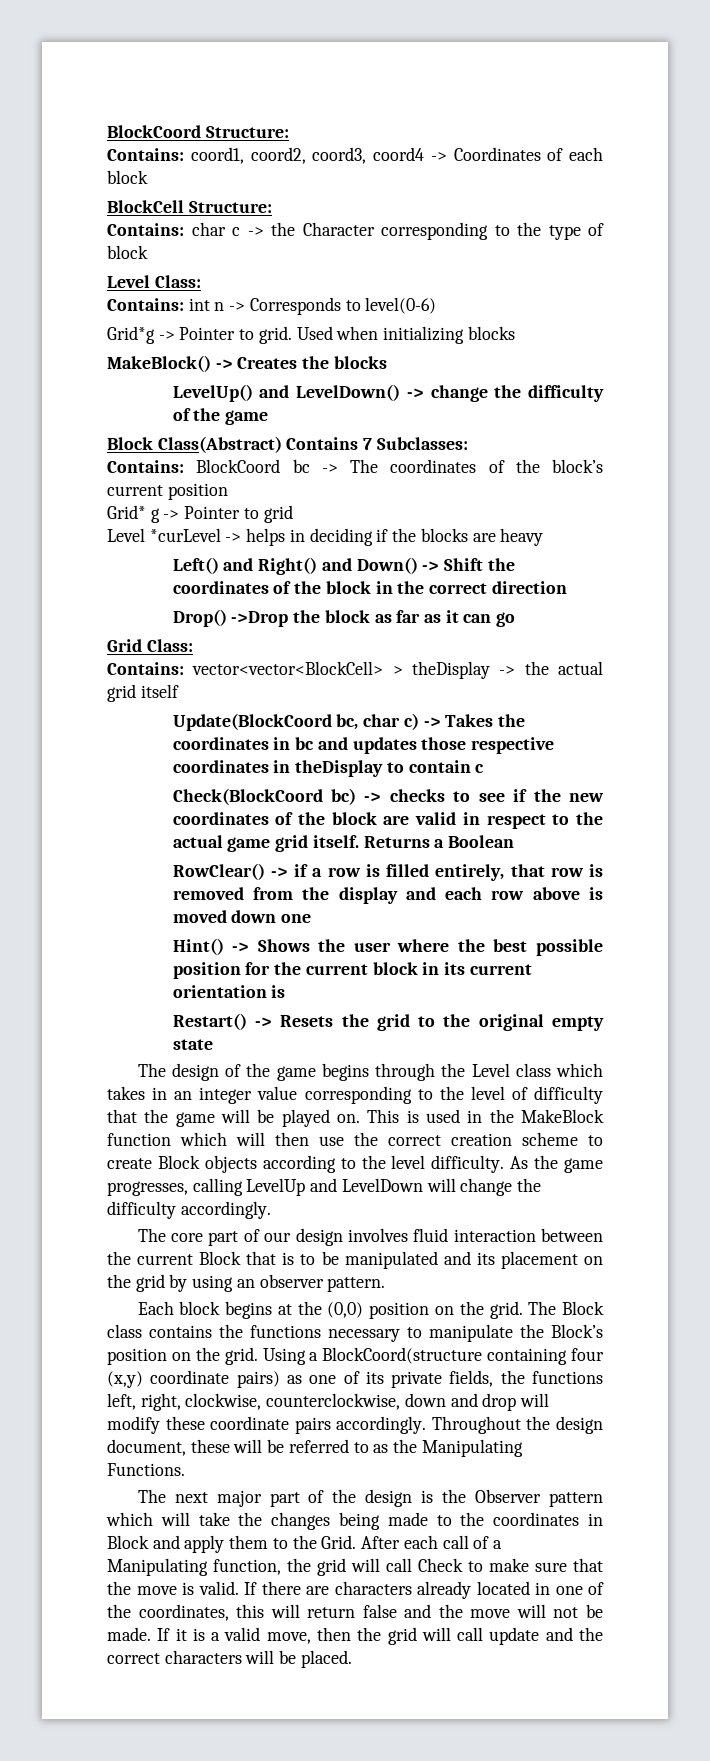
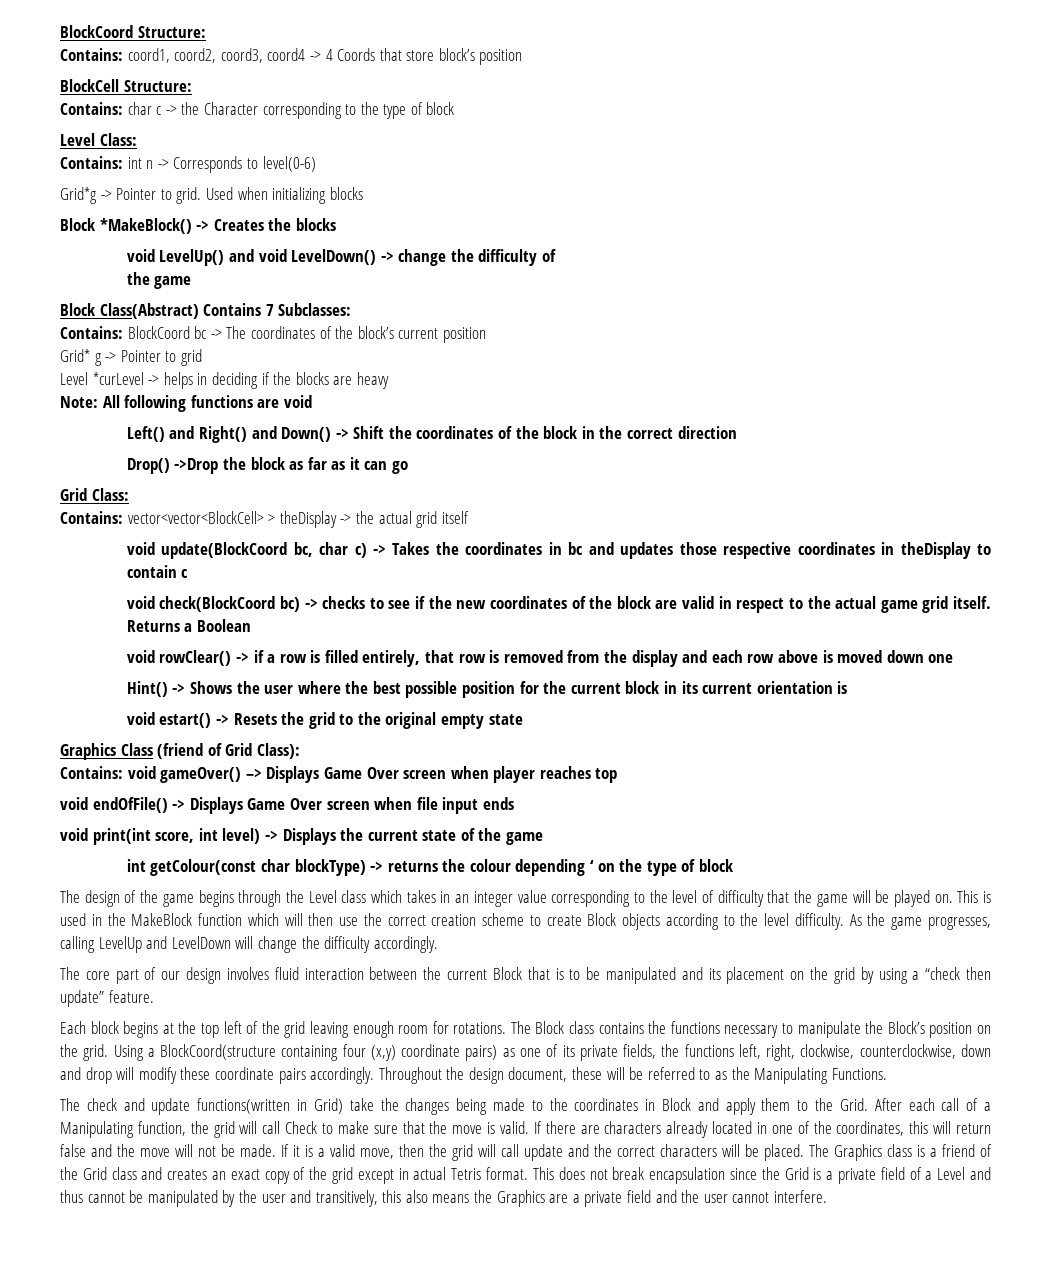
- Contains: coord1, coord2, coord3, coord4 -> Coordinates of each block
+ Contains: coord1, coord2, coord3, coord4 -> 4 Coords that store block’s position
- MakeBlock() -> Creates the blocks
+ Block *MakeBlock() -> Creates the blocks
- LevelUp() and LevelDown() -> change the difficulty of the game
+ void LevelUp() and void LevelDown() -> change the difficulty of
+ the game
+ Note: All following functions are void
- Update(BlockCoord bc, char c) -> Takes the coordinates in bc and updates those respective coordinates in theDisplay to contain c
+ void update(BlockCoord bc, char c) -> Takes the coordinates in bc and updates those respective coordinates in theDisplay to contain c
- Check(BlockCoord bc) -> checks to see if the new coordinates of the block are valid in respect to the actual game grid itself.
+ void check(BlockCoord bc) -> checks to see if the new coordinates of the block are valid in respect to the actual game grid itself.
- RowClear() -> if a row is filled entirely, that row is removed from the display and each row above is moved down one
+ void rowClear() -> if a row is filled entirely, that row is removed from the display and each row above is moved down one
- Restart() -> Resets the grid to the original empty state
+ void estart() -> Resets the grid to the original empty state
+ Graphics Class (friend of Grid Class):
+ Contains: void gameOver() –> Displays Game Over screen when player reaches top
+ void endOfFile() -> Displays Game Over screen when file input ends
+ void print(int score, int level) -> Displays the current state of the game
+ int getColour(const char blockType) -> returns the colour depending ‘ on the type of block
- The core part of our design involves fluid interaction between the current Block that is to be manipulated and its placement on the grid by using an observer pattern.
+ The core part of our design involves fluid interaction between the current Block that is to be manipulated and its placement on the grid by using a “check then update” feature.
- Each block begins at the (0,0) position on the grid.
+ Each block begins at the top left of the grid leaving enough room for rotations.
- The next major part of the design is the Observer pattern which will take the changes being made to the coordinates in Block and apply them to the Grid.
+ The check and update functions(written in Grid) take the changes being made to the coordinates in Block and apply them to the Grid.
+ The Graphics class is a friend of the Grid class and creates an exact copy of the grid except in actual Tetris format. This does not break encapsulation since the Grid is a private field of a Level and thus cannot be manipulated by the user and transitively, this also means the Graphics are a private field and the user cannot interfere.

